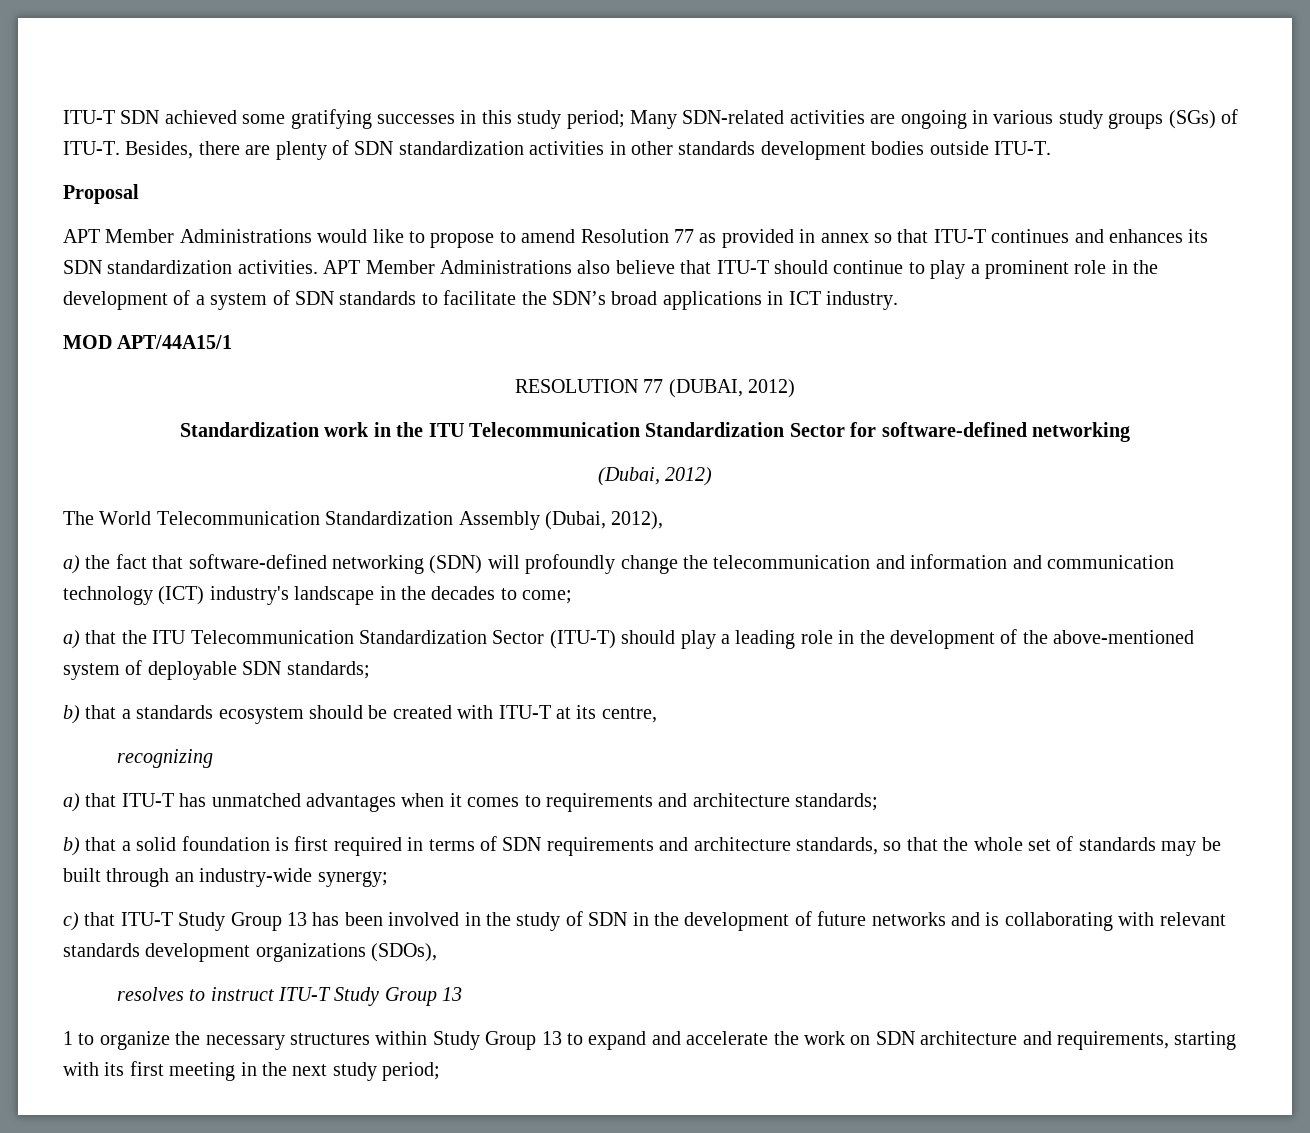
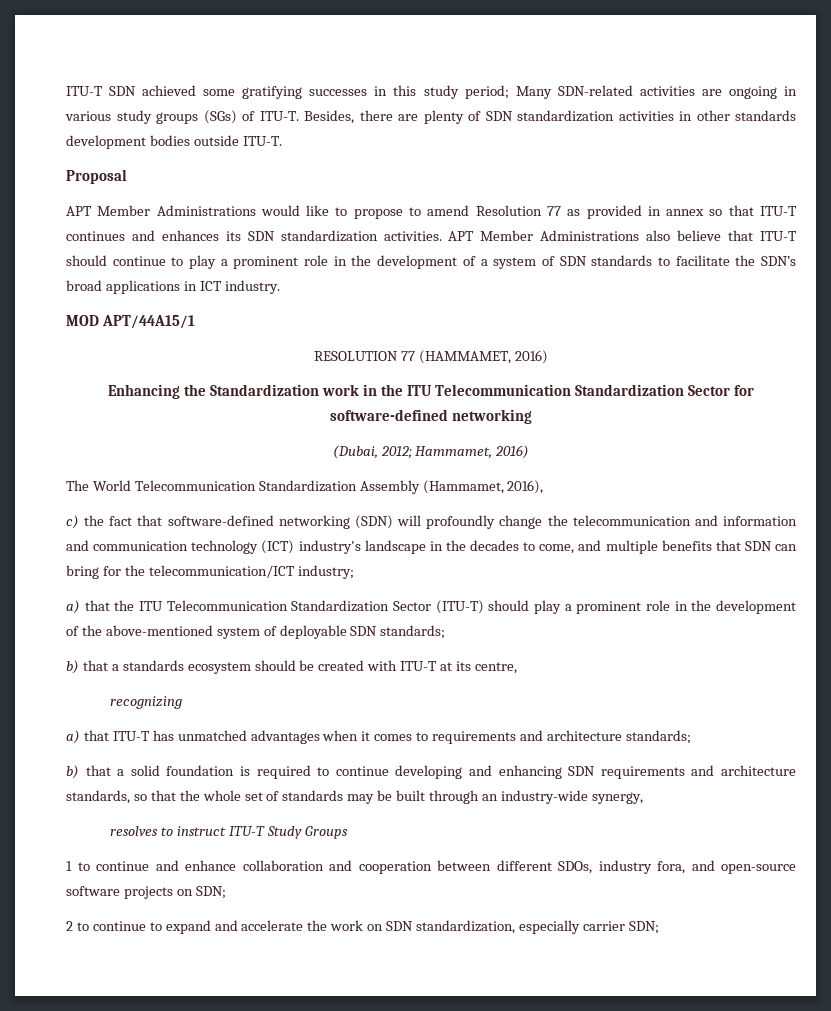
- RESOLUTION 77 (DUBAI, 2012)
- Standardization work in the ITU Telecommunication Standardization Sector for software-defined networking
+ RESOLUTION 77 (HAMMAMET, 2016)
+ Enhancing the Standardization work in the ITU Telecommunication Standardization Sector for software-defined networking
- (Dubai, 2012)
+ (Dubai, 2012; Hammamet, 2016)
- The World Telecommunication Standardization Assembly (Dubai, 2012),
- a) the fact that software-defined networking (SDN) will profoundly change the telecommunication and information and communication technology (ICT) industry's landscape in the decades to come;
+ The World Telecommunication Standardization Assembly (Hammamet, 2016),
+ c) the fact that software-defined networking (SDN) will profoundly change the telecommunication and information and communication technology (ICT) industry's landscape in the decades to come, and multiple benefits that SDN can bring for the telecommunication/ICT industry;
- a) that the ITU Telecommunication Standardization Sector (ITU-T) should play a leading role in the development of the above-mentioned system of deployable SDN standards;
+ a) that the ITU Telecommunication Standardization Sector (ITU-T) should play a prominent role in the development of the above-mentioned system of deployable SDN standards;
- b) that a solid foundation is first required in terms of SDN requirements and architecture standards, so that the whole set of standards may be built through an industry-wide synergy;
- c) that ITU-T Study Group 13 has been involved in the study of SDN in the development of future networks and is collaborating with relevant standards development organizations (SDOs),
+ b) that a solid foundation is required to continue developing and enhancing SDN requirements and architecture standards, so that the whole set of standards may be built through an industry-wide synergy,
- resolves to instruct ITU-T Study Group 13
+ resolves to instruct ITU-T Study Groups
- 1 to organize the necessary structures within Study Group 13 to expand and accelerate the work on SDN architecture and requirements, starting with its first meeting in the next study period;
+ 1 to continue and enhance collaboration and cooperation between different SDOs, industry fora, and open-source software projects on SDN;
+ 2 to continue to expand and accelerate the work on SDN standardization, especially carrier SDN;

